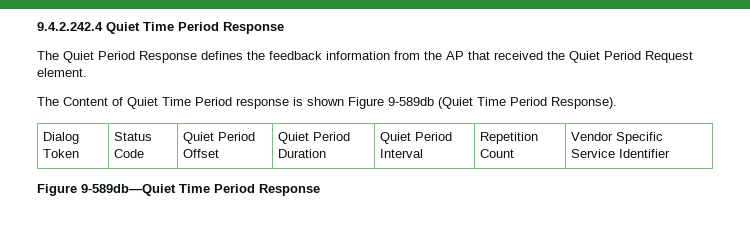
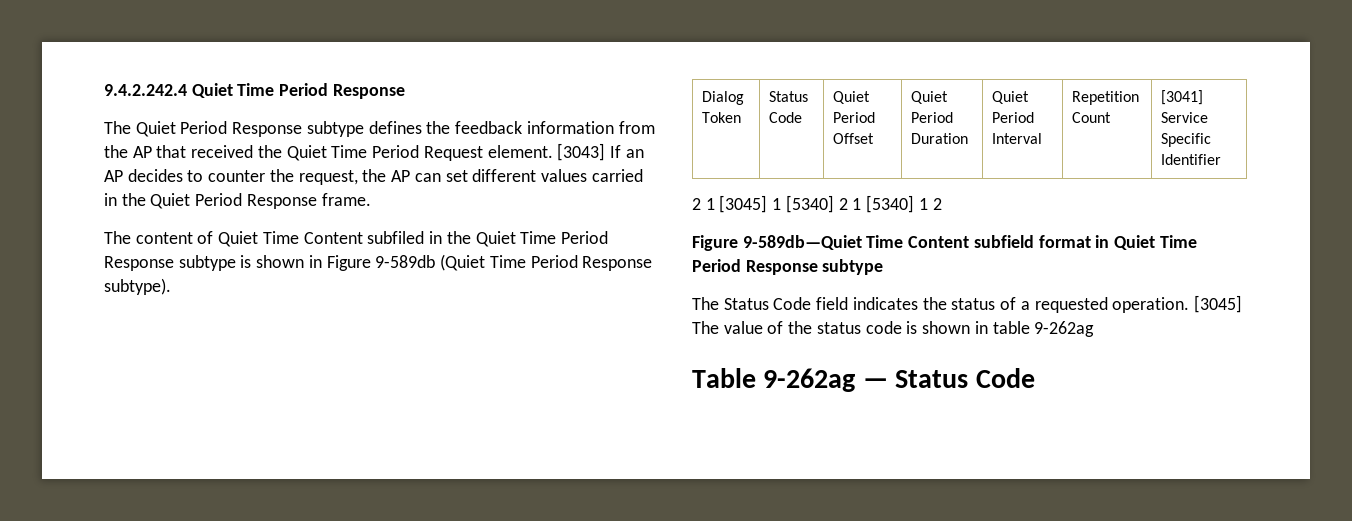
- The Quiet Period Response defines the feedback information from the AP that received the Quiet Period Request element.
- The Content of Quiet Time Period response is shown Figure 9-589db (Quiet Time Period Response).
+ The Quiet Period Response subtype defines the feedback information from the AP that received the Quiet Time Period Request element. [3043] If an AP decides to counter the request, the AP can set different values carried in the Quiet Period Response frame.
+ The content of Quiet Time Content subfiled in the Quiet Time Period Response subtype is shown in Figure 9-589db (Quiet Time Period Response subtype).
- Dialog Token | Status Code | Quiet Period Offset | Quiet Period Duration | Quiet Period Interval | Repetition Count | Vendor Specific Service Identifier
- Figure 9-589db—Quiet Time Period Response
+ Dialog Token | Status Code | Quiet Period Offset | Quiet Period Duration | Quiet Period Interval | Repetition Count | [3041] Service Specific Identifier
+ 2 1 [3045] 1 [5340] 2 1 [5340] 1 2
+ Figure 9-589db—Quiet Time Content subfield format in Quiet Time Period Response subtype
+ The Status Code field indicates the status of a requested operation. [3045] The value of the status code is shown in table 9-262ag
+ Table 9-262ag — Status Code

